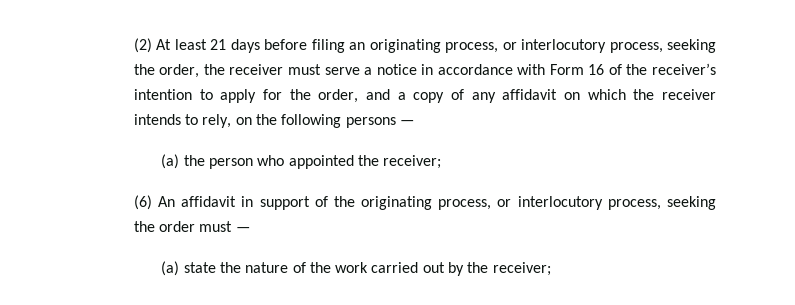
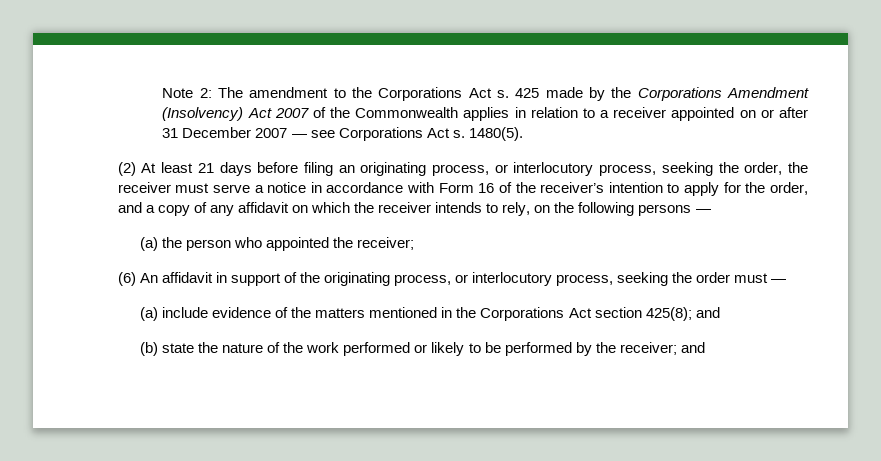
+ Note 2: The amendment to the Corporations Act s. 425 made by the Corporations Amendment (Insolvency) Act 2007 of the Commonwealth applies in relation to a receiver appointed on or after 31 December 2007 — see Corporations Act s. 1480(5).
- (a) state the nature of the work carried out by the receiver;
+ (a) include evidence of the matters mentioned in the Corporations Act section 425(8); and
+ (b) state the nature of the work performed or likely to be performed by the receiver; and

